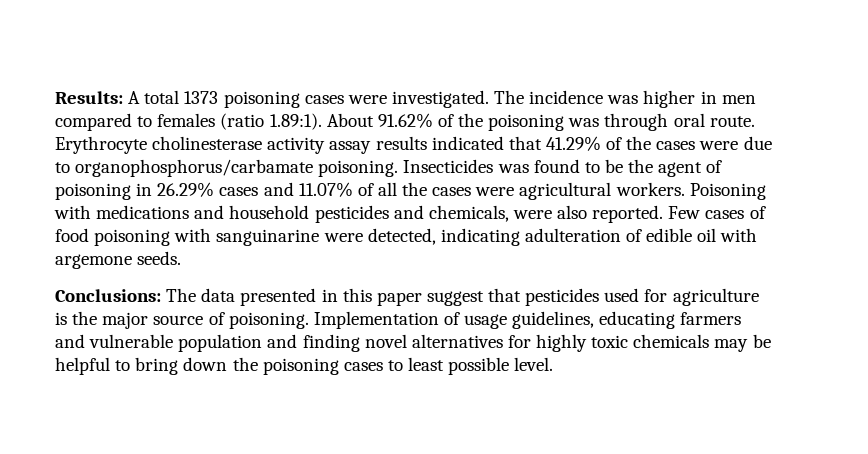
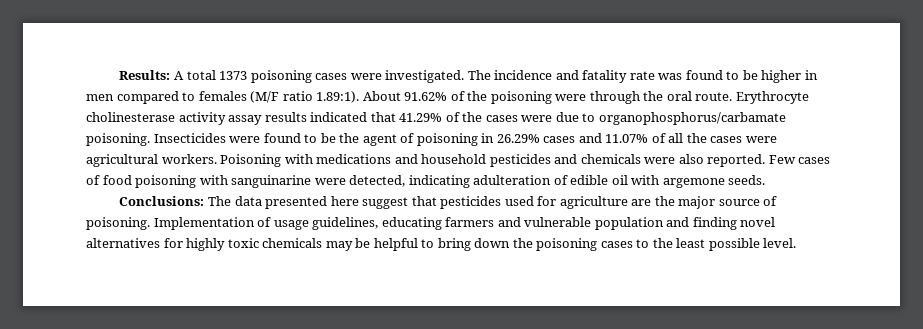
- The incidence was higher in men compared to females (ratio 1.89:1). About 91.62% of the poisoning was through oral route.
+ The incidence and fatality rate was found to be higher in men compared to females (M/F ratio 1.89:1). About 91.62% of the poisoning were through the oral route.
- Insecticides was found to be the agent of poisoning in 26.29% cases and 11.07% of all the cases were agricultural workers.
+ Insecticides were found to be the agent of poisoning in 26.29% cases and 11.07% of all the cases were agricultural workers.
- Poisoning with medications and household pesticides and chemicals, were also reported.
+ Poisoning with medications and household pesticides and chemicals were also reported.
- Conclusions: The data presented in this paper suggest that pesticides used for agriculture is the major source of poisoning.
+ Conclusions: The data presented here suggest that pesticides used for agriculture are the major source of poisoning.
- Implementation of usage guidelines, educating farmers and vulnerable population and finding novel alternatives for highly toxic chemicals may be helpful to bring down the poisoning cases to least possible level.
+ Implementation of usage guidelines, educating farmers and vulnerable population and finding novel alternatives for highly toxic chemicals may be helpful to bring down the poisoning cases to the least possible level.

